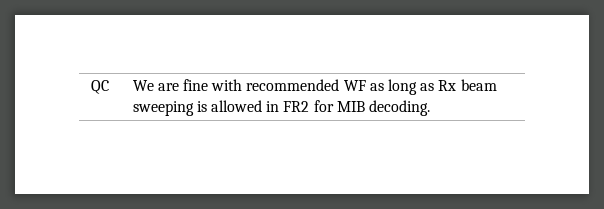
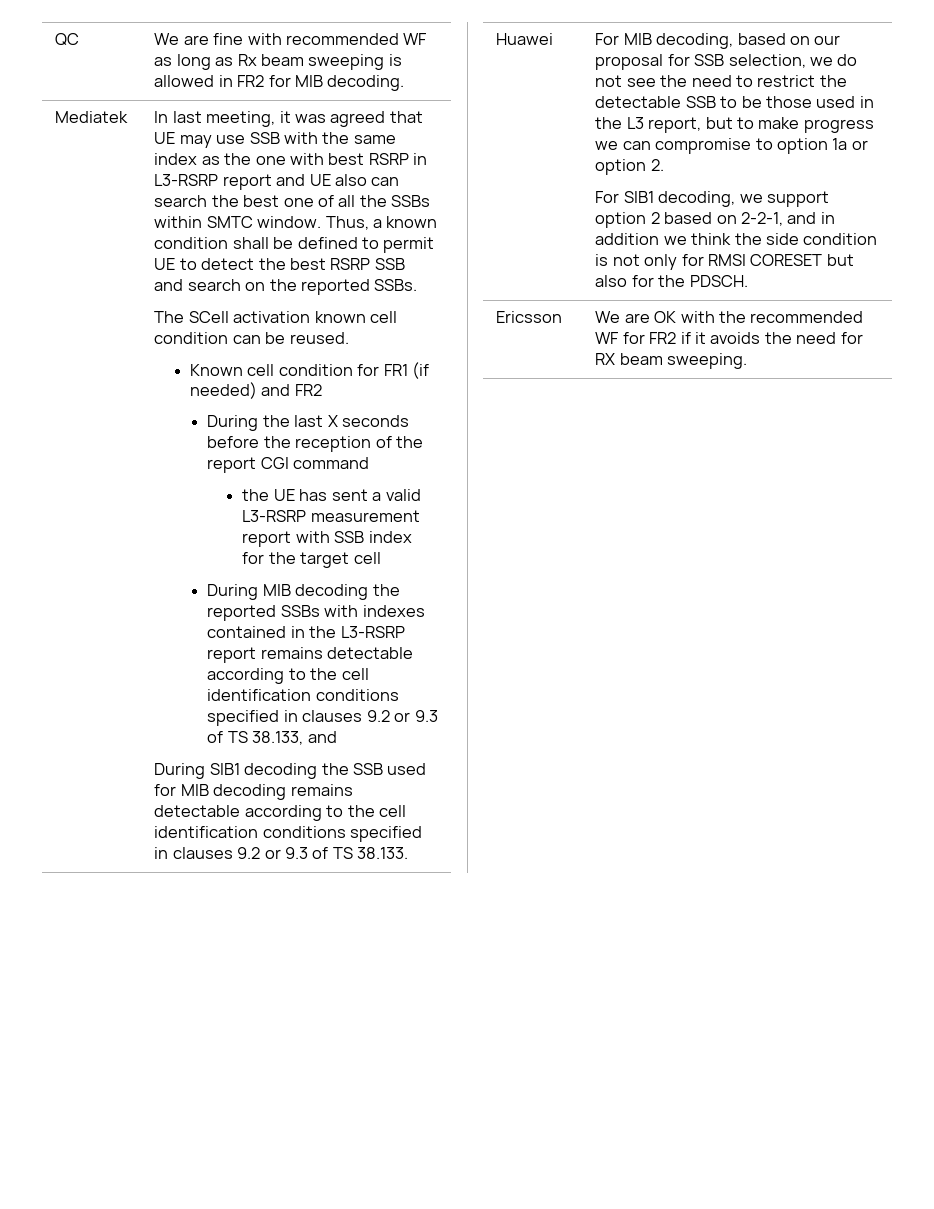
+ Mediatek | In last meeting, it was agreed that UE may use SSB with the same index as the one with best RSRP in L3-RSRP report and UE also can search the best one of all the SSBs within SMTC window. Thus, a known condition shall be defined to permit UE to detect the best RSRP SSB and search on the reported SSBs.
+ The SCell activation known cell condition can be reused.
+ Known cell condition for FR1 (if needed) and FR2
+ During the last X seconds before the reception of the report CGI command
+ the UE has sent a valid L3-RSRP measurement report with SSB index for the target cell
+ During MIB decoding the reported SSBs with indexes contained in the L3-RSRP report remains detectable according to the cell identification conditions specified in clauses 9.2 or 9.3 of TS 38.133, and
+ During SIB1 decoding the SSB used for MIB decoding remains detectable according to the cell identification conditions specified in clauses 9.2 or 9.3 of TS 38.133.
+ Huawei | For MIB decoding, based on our proposal for SSB selection, we do not see the need to restrict the detectable SSB to be those used in the L3 report, but to make progress we can compromise to option 1a or option 2.
+ For SIB1 decoding, we support option 2 based on 2-2-1, and in addition we think the side condition is not only for RMSI CORESET but also for the PDSCH.
+ Ericsson | We are OK with the recommended WF for FR2 if it avoids the need for RX beam sweeping.

